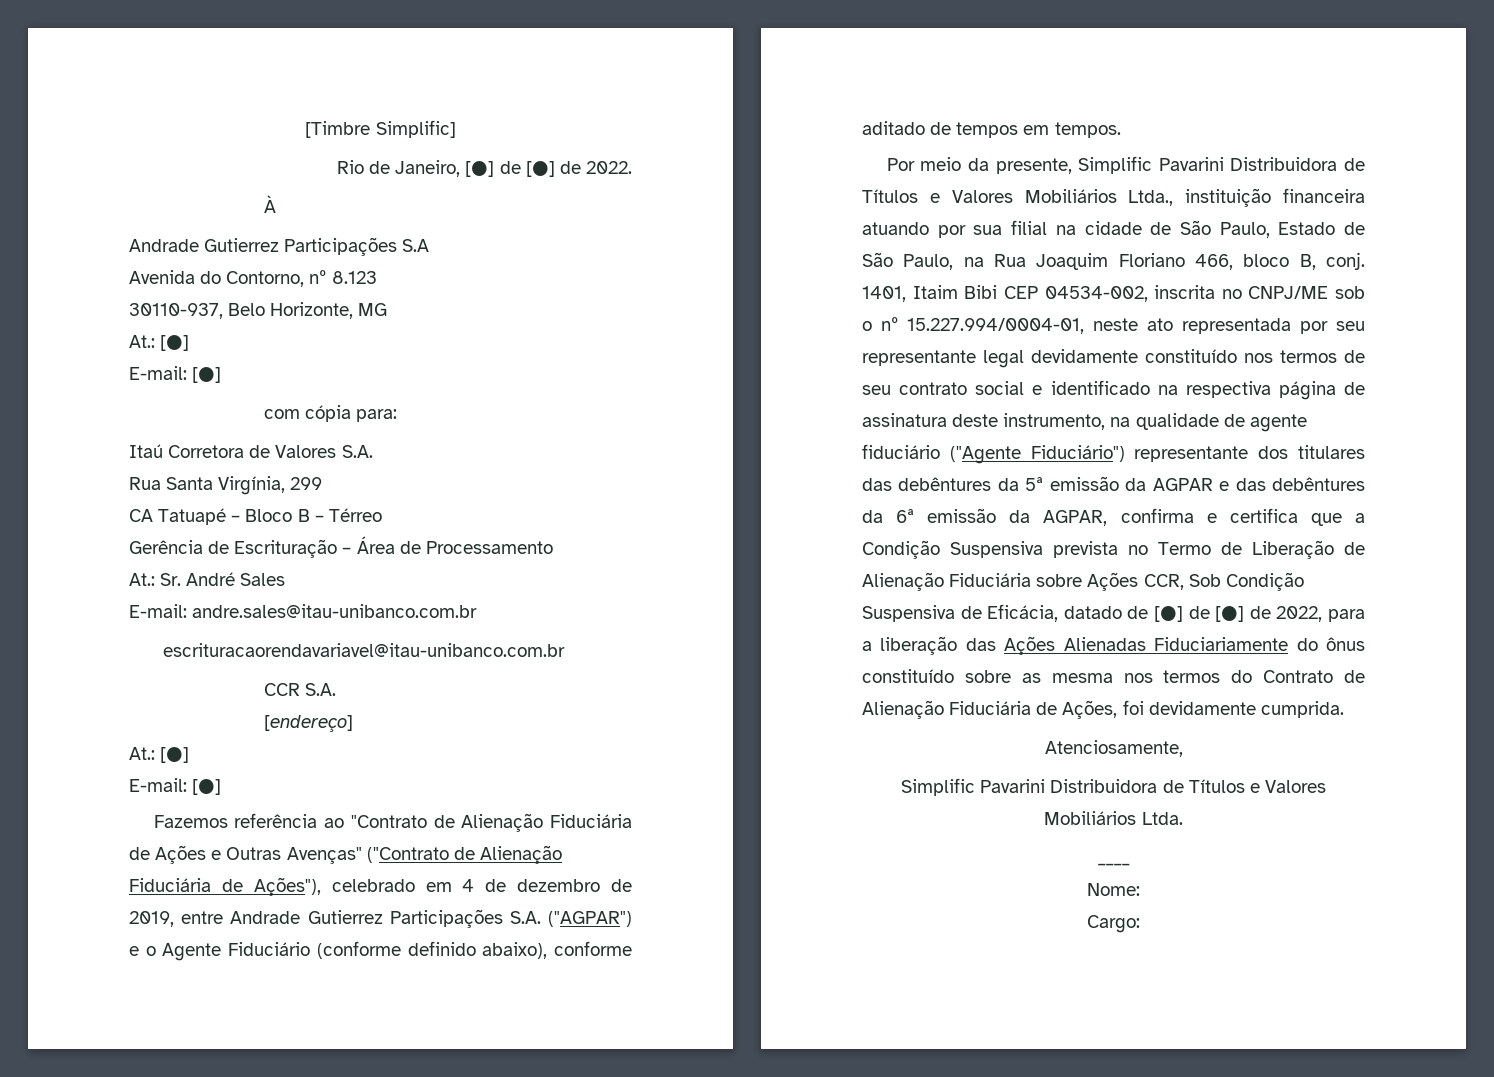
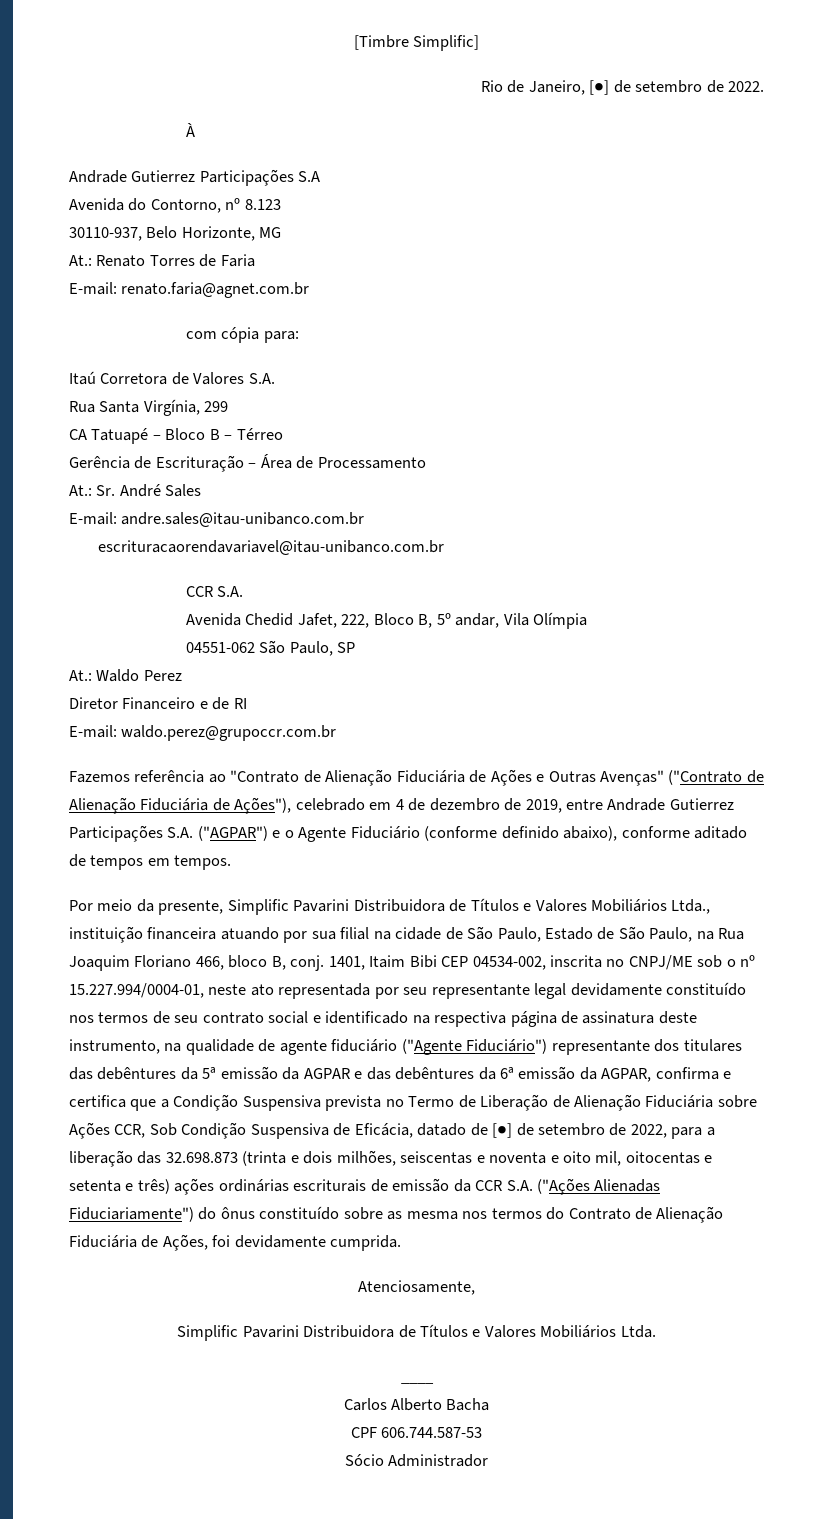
- Rio de Janeiro, [●] de [●] de 2022.
+ Rio de Janeiro, [●] de setembro de 2022.
  30110-937, Belo Horizonte, MG
- At.: [●]
- E-mail: [●]
+ At.: Renato Torres de Faria
+ E-mail: renato.faria@agnet.com.br
- [endereço]
- At.: [●]
- E-mail: [●]
+ Avenida Chedid Jafet, 222, Bloco B, 5º andar, Vila Olímpia
+ 04551-062 São Paulo, SP
+ At.: Waldo Perez
+ Diretor Financeiro e de RI
+ E-mail: waldo.perez@grupoccr.com.br
- 1401, Itaim Bibi CEP 04534-002, inscrita no CNPJ/ME sob o nº 15.227.994/0004-01, neste ato representada por seu representante legal devidamente constituído nos termos de seu contrato social e identificado na respectiva página de assinatura deste instrumento, na qualidade de agente fiduciário ("Agente Fiduciário") representante dos titulares das debêntures da 5ª emissão da AGPAR e das debêntures da 6ª emissão da AGPAR, confirma e certifica que a Condição Suspensiva prevista no Termo de Liberação de Alienação Fiduciária sobre Ações CCR, Sob Condição Suspensiva de Eficácia, datado de [●] de [●] de 2022, para a liberação das Ações Alienadas Fiduciariamente do ônus constituído sobre as mesma nos termos do Contrato de Alienação Fiduciária de Ações, foi devidamente cumprida.
+ 1401, Itaim Bibi CEP 04534-002, inscrita no CNPJ/ME sob o nº 15.227.994/0004-01, neste ato representada por seu representante legal devidamente constituído nos termos de seu contrato social e identificado na respectiva página de assinatura deste instrumento, na qualidade de agente fiduciário ("Agente Fiduciário") representante dos titulares das debêntures da 5ª emissão da AGPAR e das debêntures da 6ª emissão da AGPAR, confirma e certifica que a Condição Suspensiva prevista no Termo de Liberação de Alienação Fiduciária sobre Ações CCR, Sob Condição Suspensiva de Eficácia, datado de [●] de setembro de 2022, para a liberação das 32.698.873 (trinta e dois milhões, seiscentas e noventa e oito mil, oitocentas e setenta e três) ações ordinárias escriturais de emissão da CCR S.A. ("Ações Alienadas Fiduciariamente") do ônus constituído sobre as mesma nos termos do Contrato de Alienação Fiduciária de Ações, foi devidamente cumprida.
- Nome:
- Cargo:
+ Carlos Alberto Bacha
+ CPF 606.744.587-53
+ Sócio Administrador

